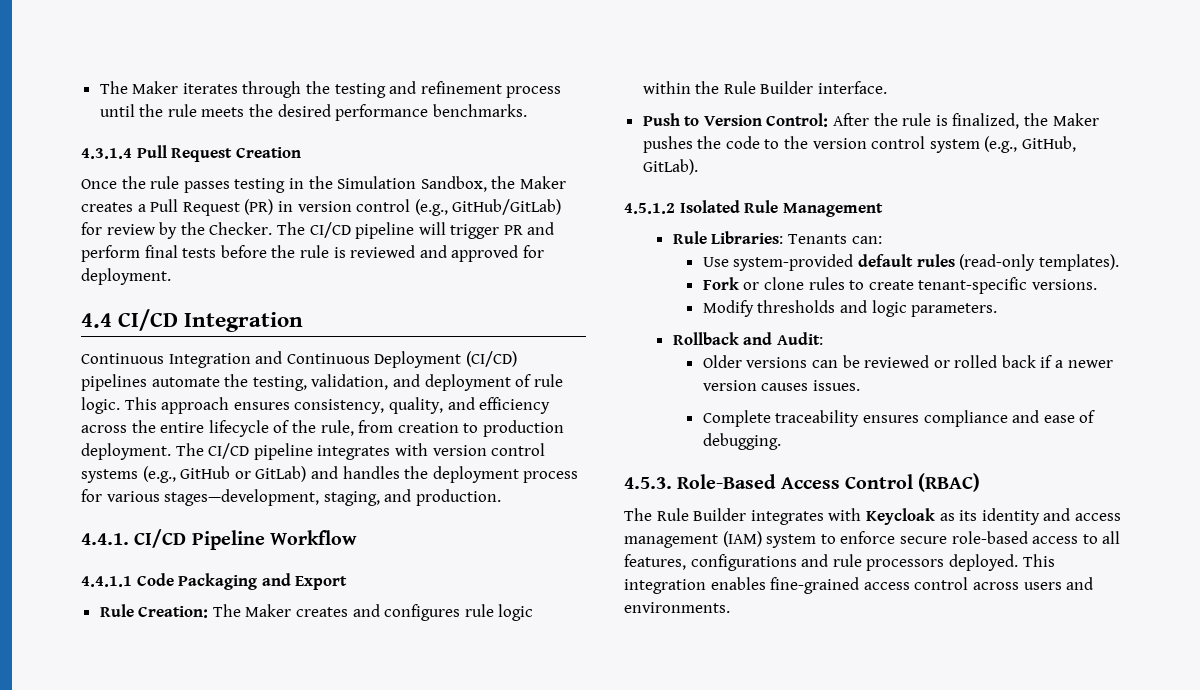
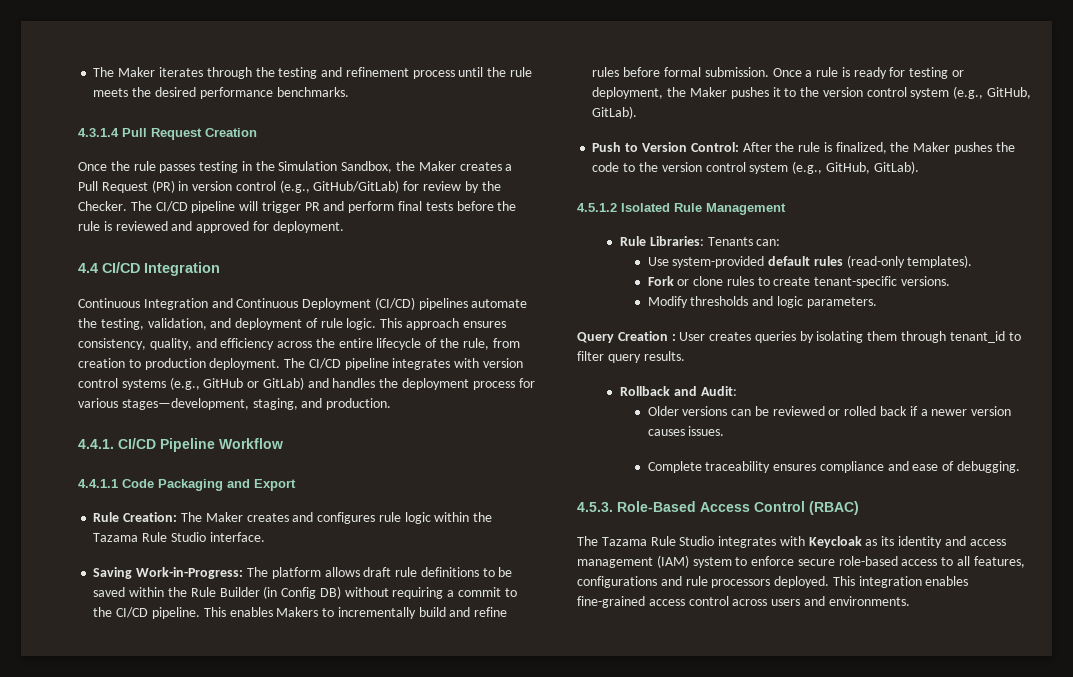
- Rule Creation: The Maker creates and configures rule logic within the Rule Builder interface.
+ Rule Creation: The Maker creates and configures rule logic within the Tazama Rule Studio interface.
+ Saving Work-in-Progress: The platform allows draft rule definitions to be saved within the Rule Builder (in Config DB) without requiring a commit to the CI/CD pipeline. This enables Makers to incrementally build and refine rules before formal submission. Once a rule is ready for testing or deployment, the Maker pushes it to the version control system (e.g., GitHub, GitLab).
+ Query Creation : User creates queries by isolating them through tenant_id to filter query results.
- The Rule Builder integrates with Keycloak as its identity and access management (IAM) system to enforce secure role-based access to all features, configurations and rule processors deployed.
+ The Tazama Rule Studio integrates with Keycloak as its identity and access management (IAM) system to enforce secure role-based access to all features, configurations and rule processors deployed.

